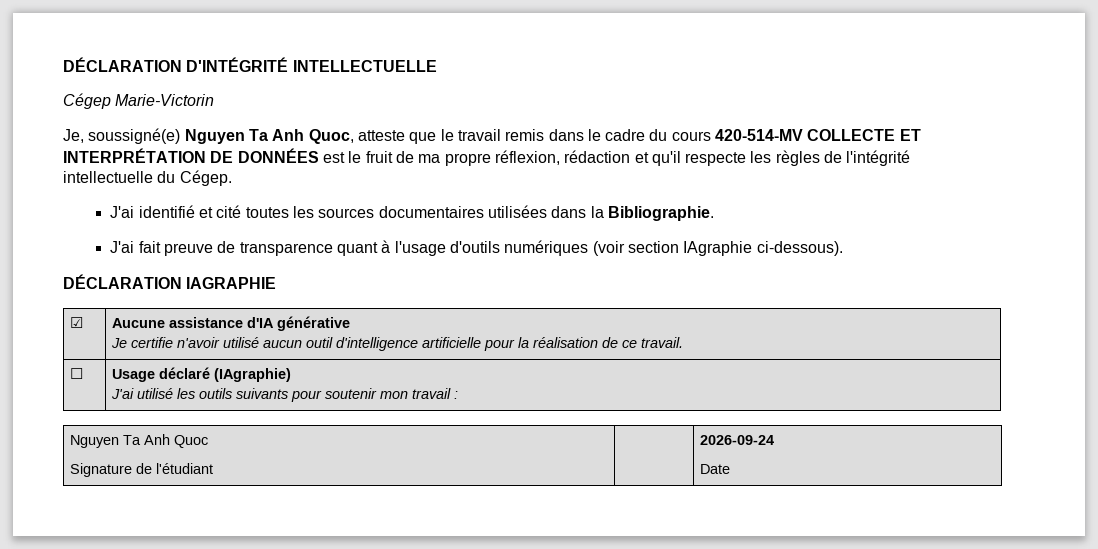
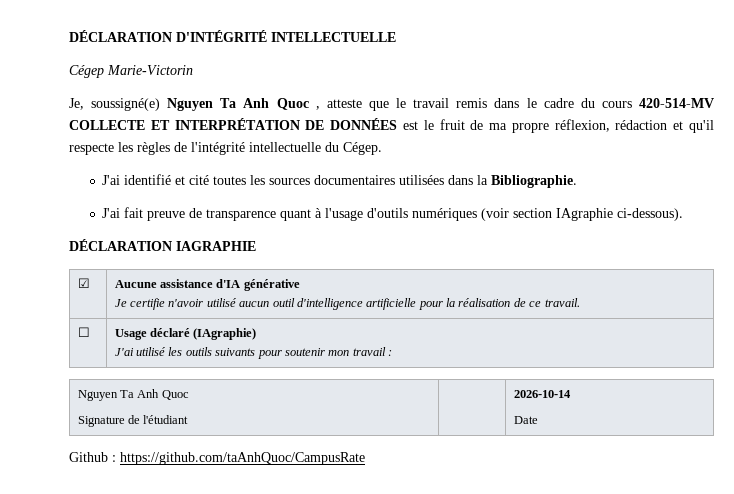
- Je, soussigné(e) Nguyen Ta Anh Quoc, atteste que le travail remis dans le cadre du cours 420-514-MV COLLECTE ET INTERPRÉTATION DE DONNÉES est le fruit de ma propre réflexion, rédaction et qu'il respecte les règles de l'intégrité intellectuelle du Cégep.
+ Je, soussigné(e) Nguyen Ta Anh Quoc , atteste que le travail remis dans le cadre du cours 420-514-MV COLLECTE ET INTERPRÉTATION DE DONNÉES est le fruit de ma propre réflexion, rédaction et qu'il respecte les règles de l'intégrité intellectuelle du Cégep.
  ☐ | Usage déclaré (IAgraphie)
  J'ai utilisé les outils suivants pour soutenir mon travail :
  Nguyen Ta Anh Quoc
- Signature de l'étudiant | | 2026-09-24
+ Signature de l'étudiant | | 2026-10-14
+ Github : https://github.com/taAnhQuoc/CampusRate

